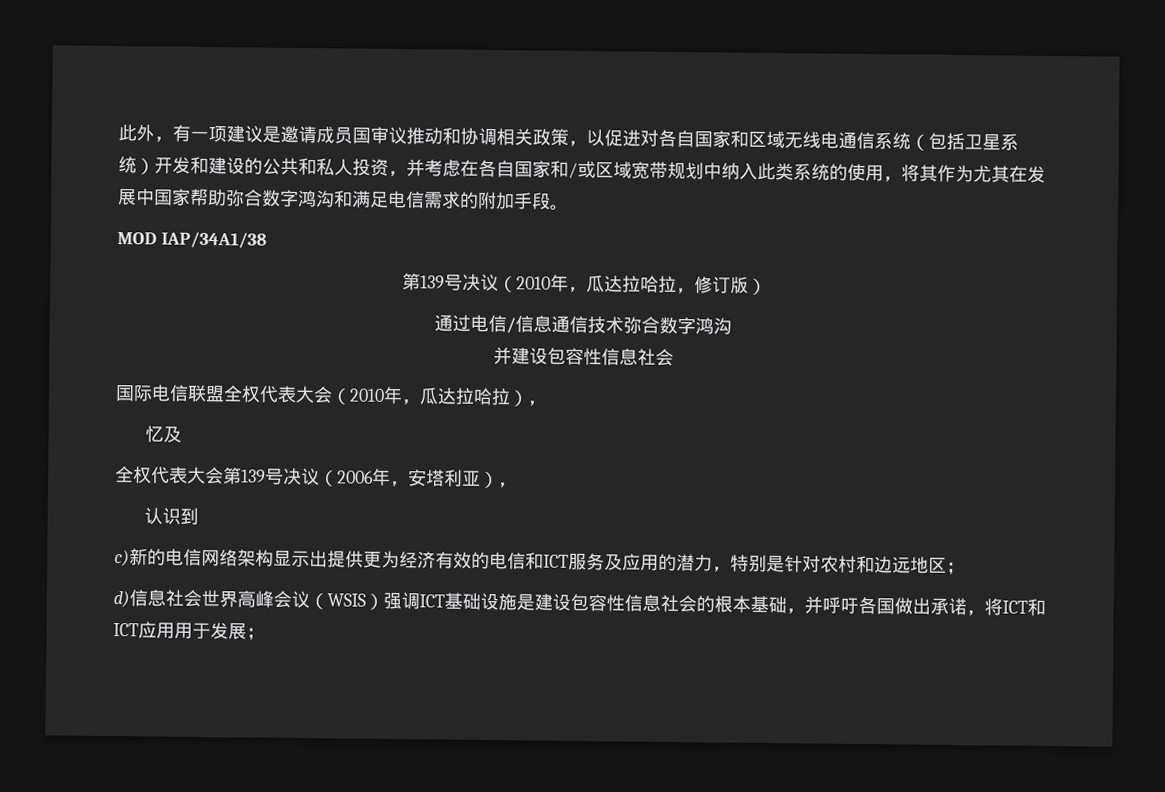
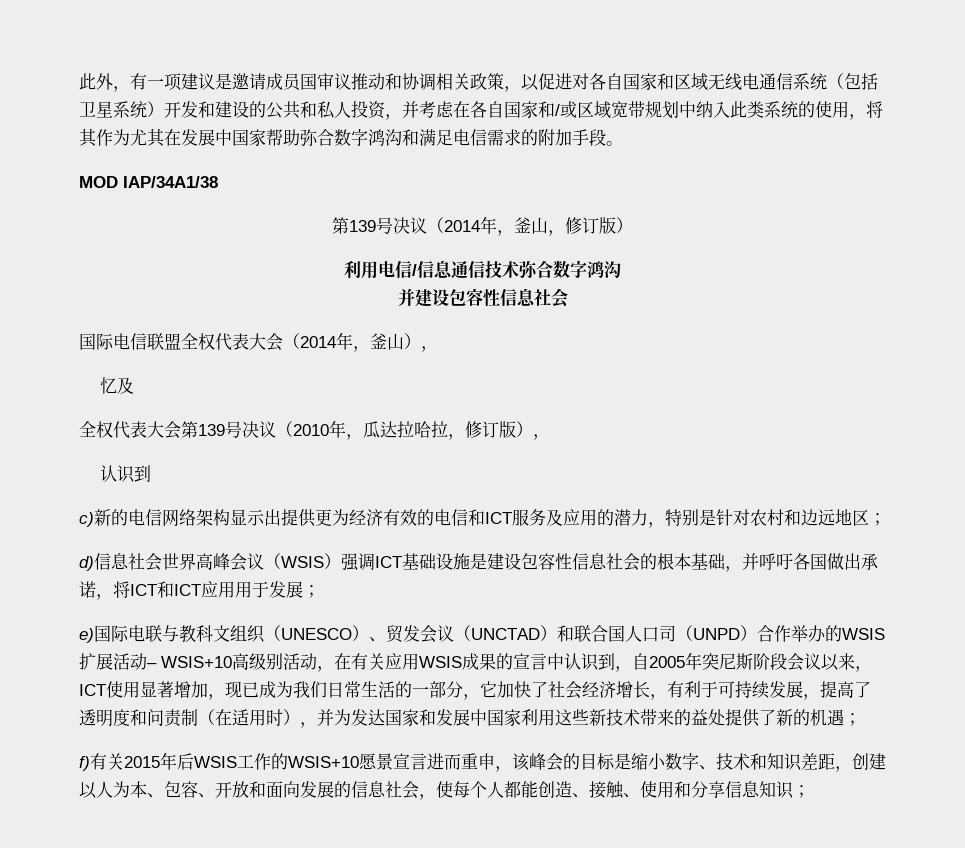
- 第139号决议（2010年，瓜达拉哈拉，修订版）
+ 第139号决议（2014年，釜山，修订版）
- 通过电信/信息通信技术弥合数字鸿沟
+ 利用电信/信息通信技术弥合数字鸿沟
- 国际电信联盟全权代表大会（2010年，瓜达拉哈拉），
+ 国际电信联盟全权代表大会（2014年，釜山），
- 全权代表大会第139号决议（2006年，安塔利亚），
+ 全权代表大会第139号决议（2010年，瓜达拉哈拉，修订版），
+ e)国际电联与教科文组织（UNESCO）、贸发会议（UNCTAD）和联合国人口司（UNPD）合作举办的WSIS扩展活动– WSIS+10高级别活动，在有关应用WSIS成果的宣言中认识到，自2005年突尼斯阶段会议以来，ICT使用显著增加，现已成为我们日常生活的一部分，它加快了社会经济增长，有利于可持续发展，提高了透明度和问责制（在适用时），并为发达国家和发展中国家利用这些新技术带来的益处提供了新的机遇；
+ f)有关2015年后WSIS工作的WSIS+10愿景宣言进而重申，该峰会的目标是缩小数字、技术和知识差距，创建以人为本、包容、开放和面向发展的信息社会，使每个人都能创造、接触、使用和分享信息知识；

